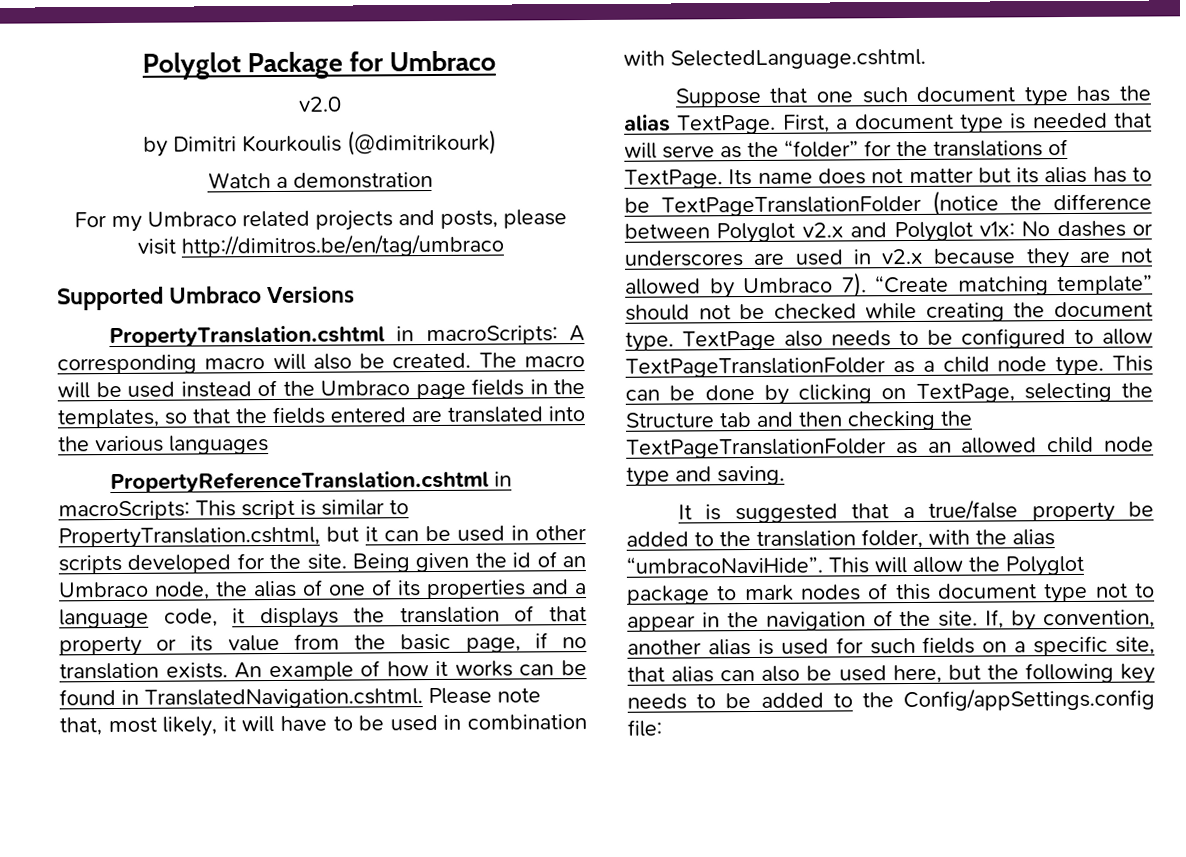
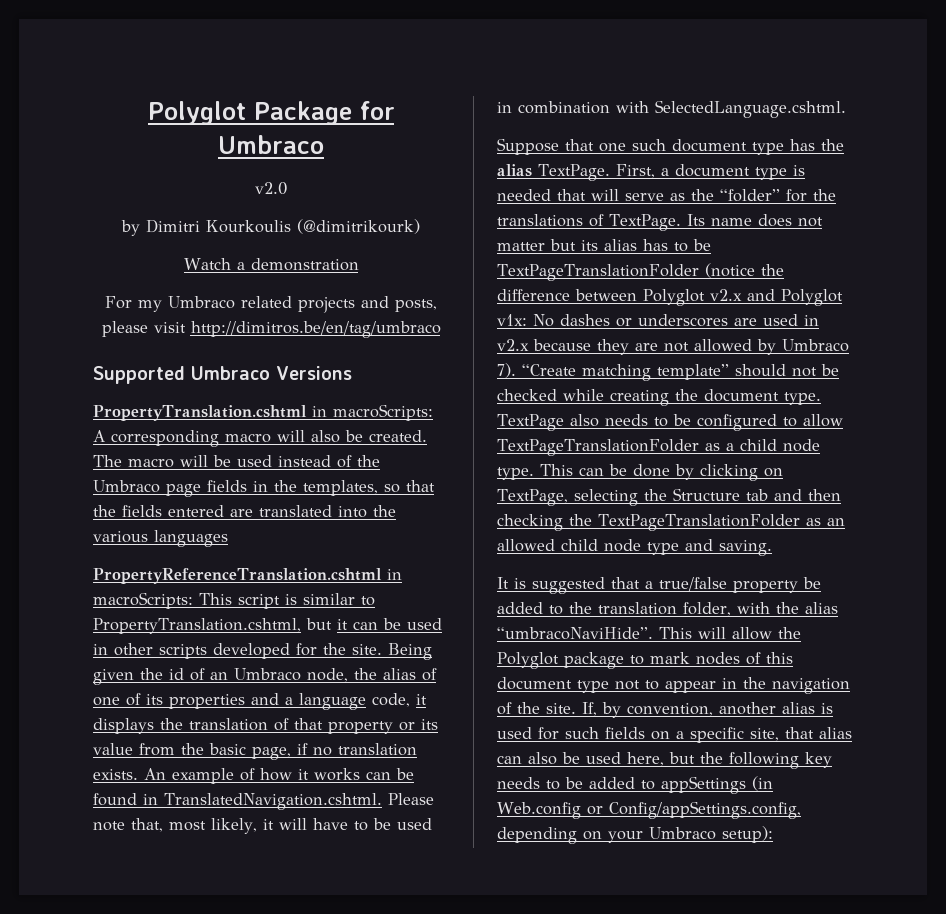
- If, by convention, another alias is used for such fields on a specific site, that alias can also be used here, but the following key needs to be added to the Config/appSettings.config file:
+ If, by convention, another alias is used for such fields on a specific site, that alias can also be used here, but the following key needs to be added to appSettings (in Web.config or Config/appSettings.config, depending on your Umbraco setup):

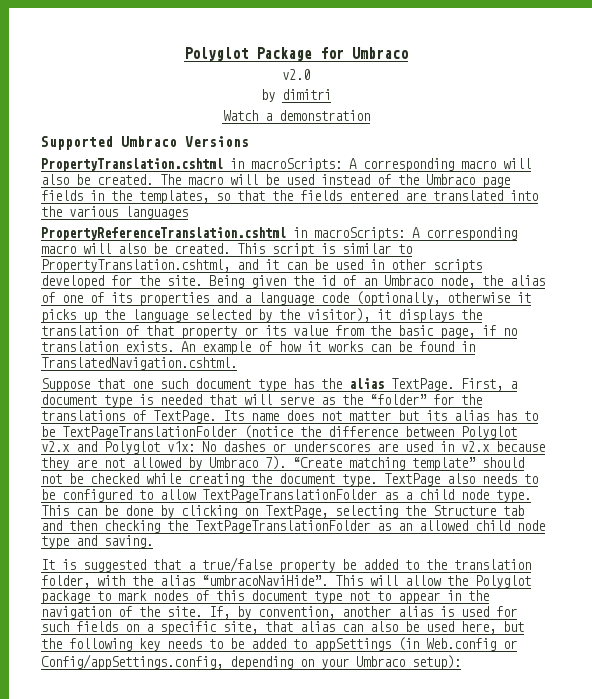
- by Dimitri Kourkoulis (@dimitrikourk)
+ by dimitri
- For my Umbraco related projects and posts, please visit http://dimitros.be/en/tag/umbraco
- PropertyReferenceTranslation.cshtml in macroScripts: This script is similar to PropertyTranslation.cshtml, but it can be used in other scripts developed for the site.
+ PropertyReferenceTranslation.cshtml in macroScripts: A corresponding macro will also be created. This script is similar to PropertyTranslation.cshtml, and it can be used in other scripts developed for the site.
- Being given the id of an Umbraco node, the alias of one of its properties and a language code, it displays the translation of that property or its value from the basic page, if no translation exists.
+ Being given the id of an Umbraco node, the alias of one of its properties and a language code (optionally, otherwise it picks up the language selected by the visitor), it displays the translation of that property or its value from the basic page, if no translation exists.
- An example of how it works can be found in TranslatedNavigation.cshtml. Please note that, most likely, it will have to be used in combination with SelectedLanguage.cshtml.
+ An example of how it works can be found in TranslatedNavigation.cshtml.

